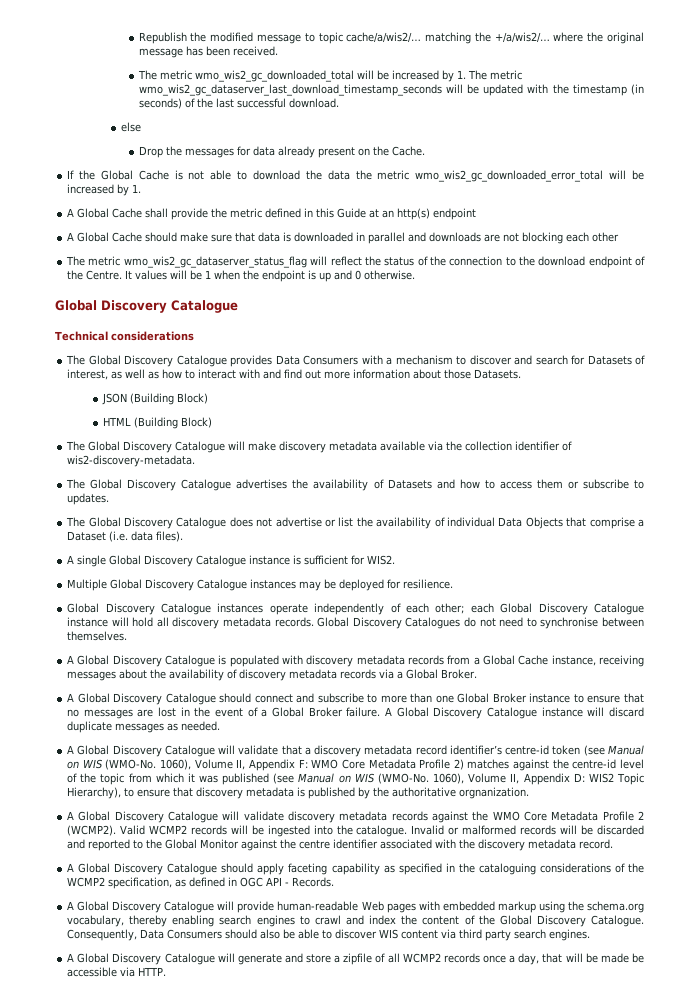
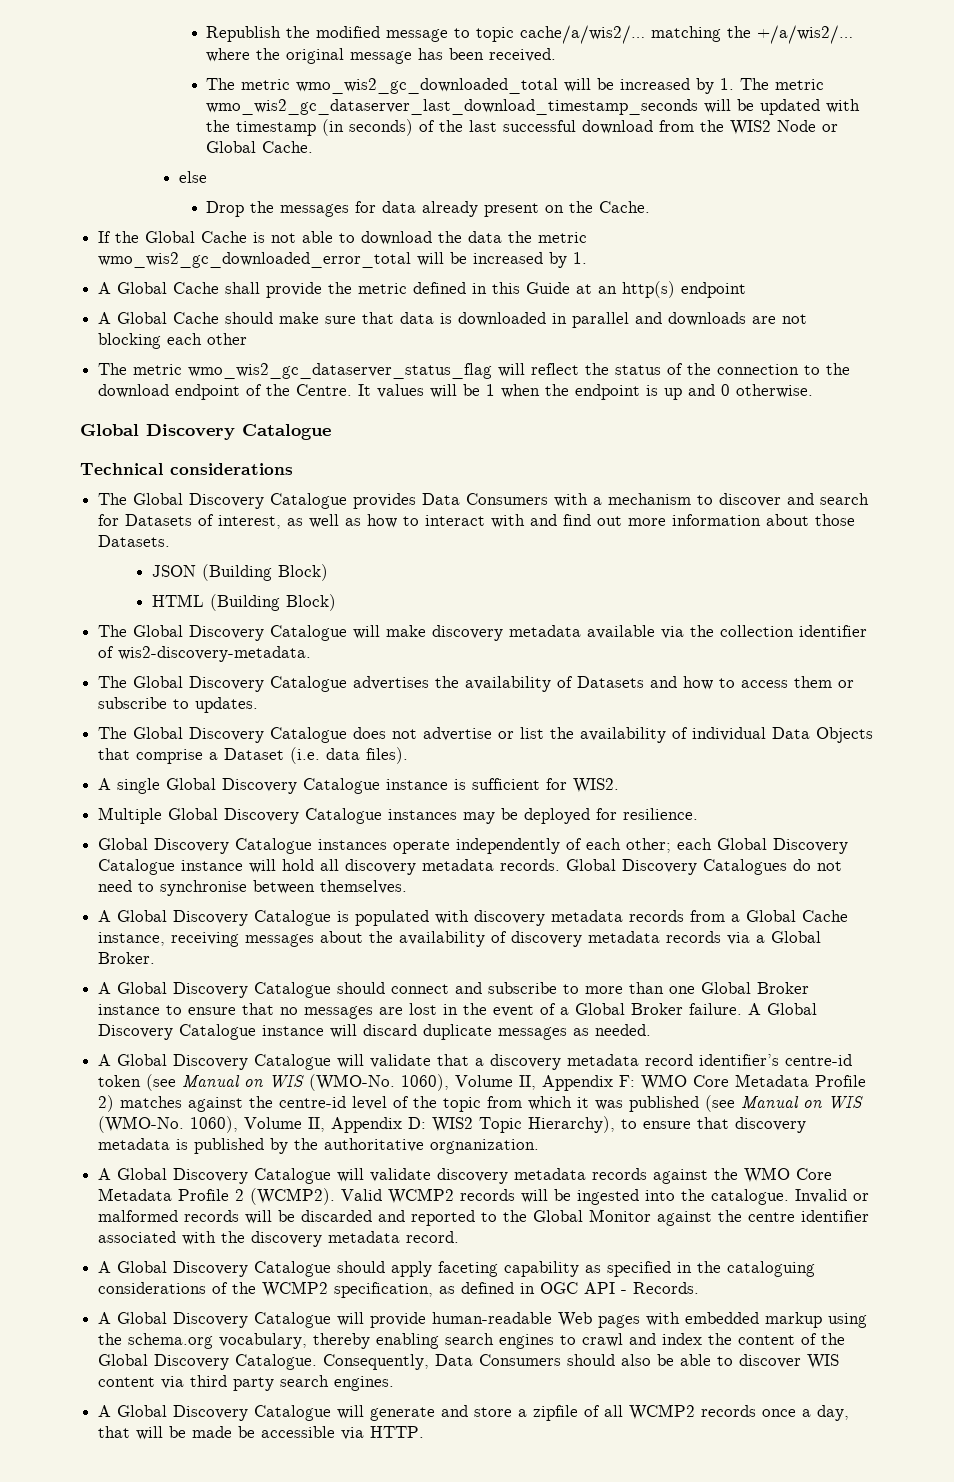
- The metric wmo_wis2_gc_downloaded_total will be increased by 1. The metric wmo_wis2_gc_dataserver_last_download_timestamp_seconds will be updated with the timestamp (in seconds) of the last successful download.
+ The metric wmo_wis2_gc_downloaded_total will be increased by 1. The metric wmo_wis2_gc_dataserver_last_download_timestamp_seconds will be updated with the timestamp (in seconds) of the last successful download from the WIS2 Node or Global Cache.

